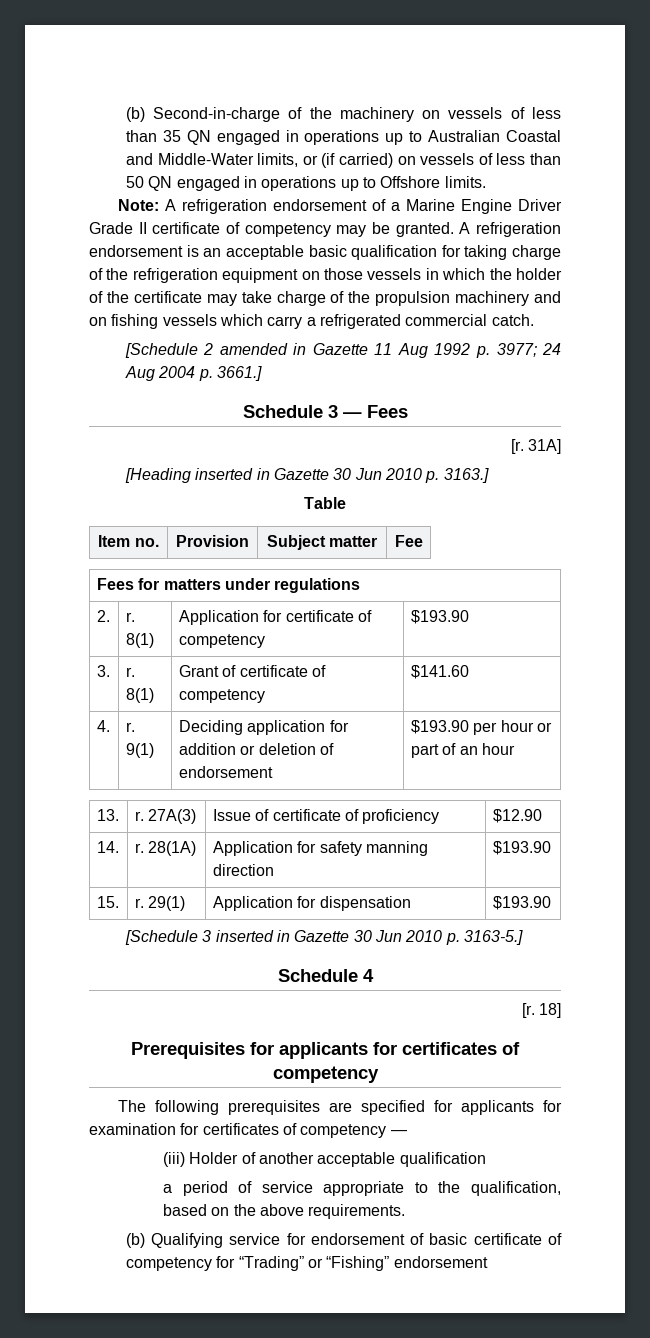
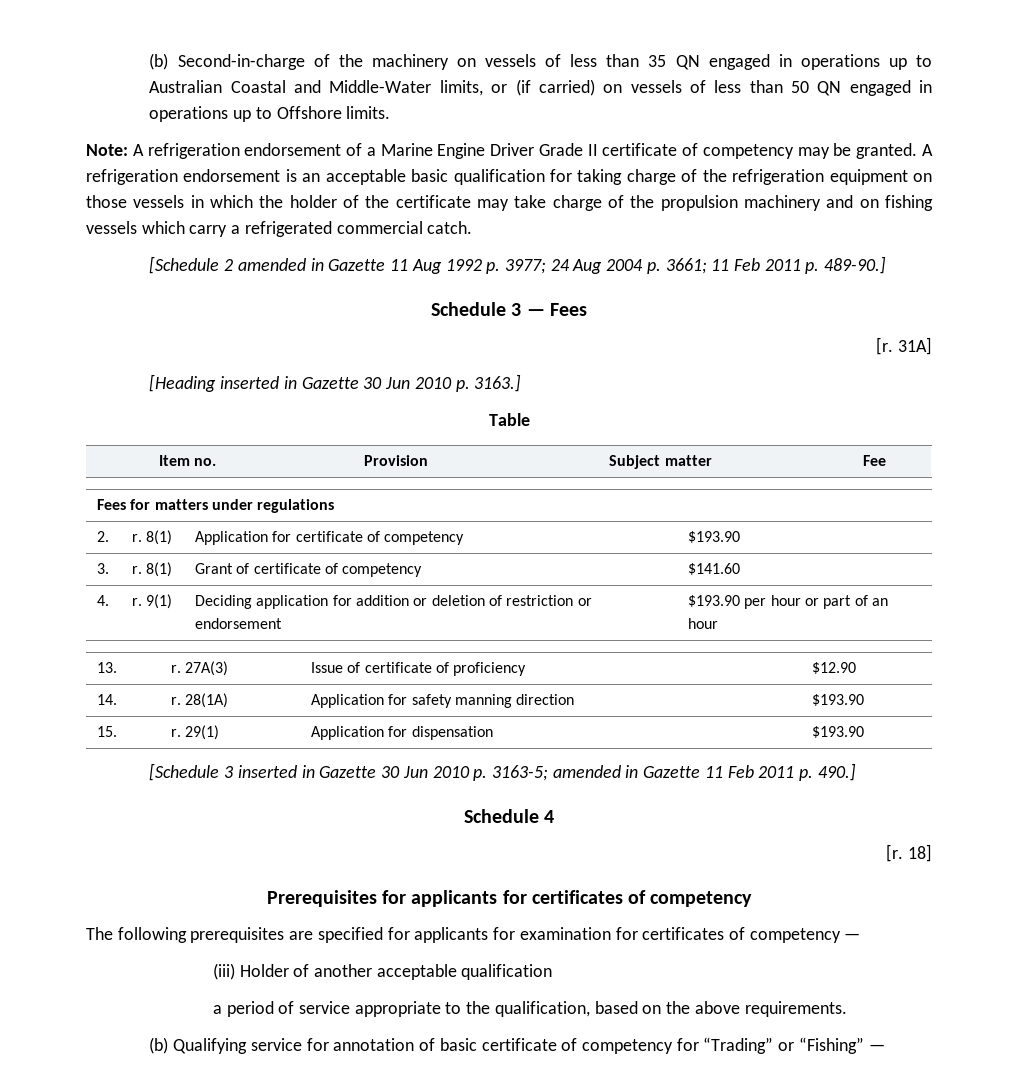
- [Schedule 2 amended in Gazette 11 Aug 1992 p. 3977; 24 Aug 2004 p. 3661.]
+ [Schedule 2 amended in Gazette 11 Aug 1992 p. 3977; 24 Aug 2004 p. 3661; 11 Feb 2011 p. 489-90.]
- 4. | r. 9(1) | Deciding application for addition or deletion of endorsement | $193.90 per hour or part of an hour
+ 4. | r. 9(1) | Deciding application for addition or deletion of restriction or endorsement | $193.90 per hour or part of an hour
- [Schedule 3 inserted in Gazette 30 Jun 2010 p. 3163-5.]
+ [Schedule 3 inserted in Gazette 30 Jun 2010 p. 3163-5; amended in Gazette 11 Feb 2011 p. 490.]
- (b) Qualifying service for endorsement of basic certificate of competency for “Trading” or “Fishing” endorsement
+ (b) Qualifying service for annotation of basic certificate of competency for “Trading” or “Fishing” —

